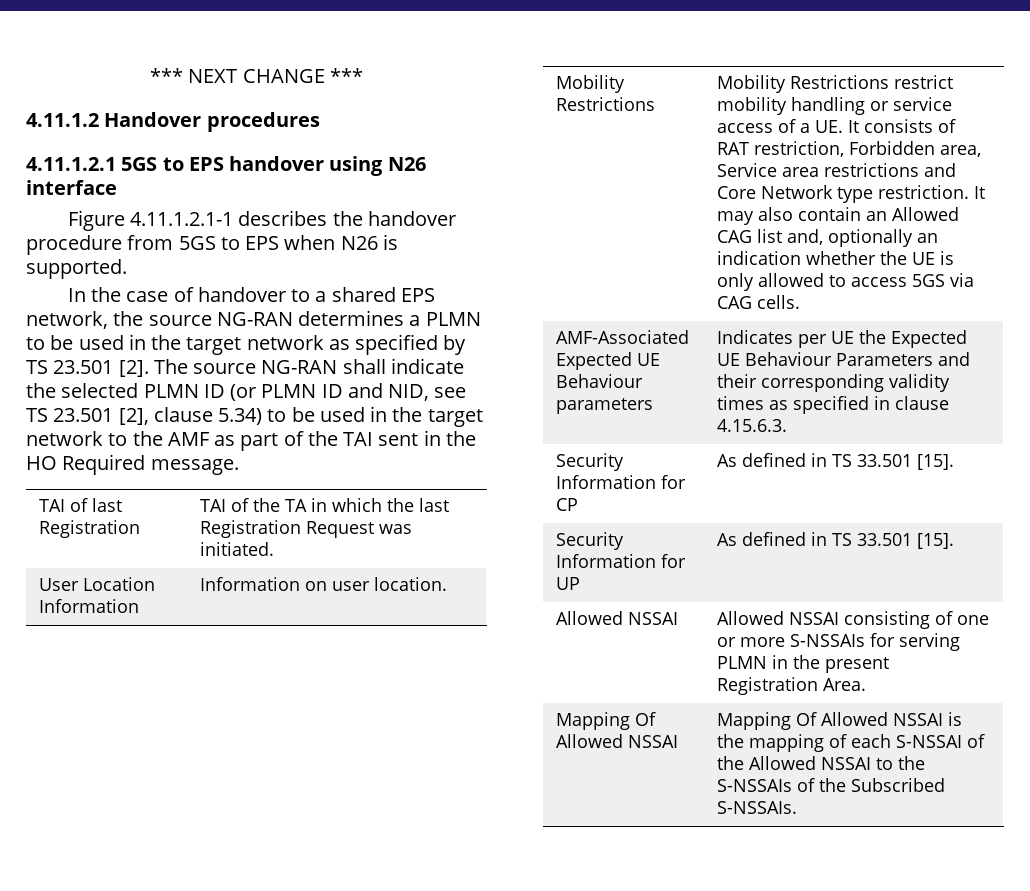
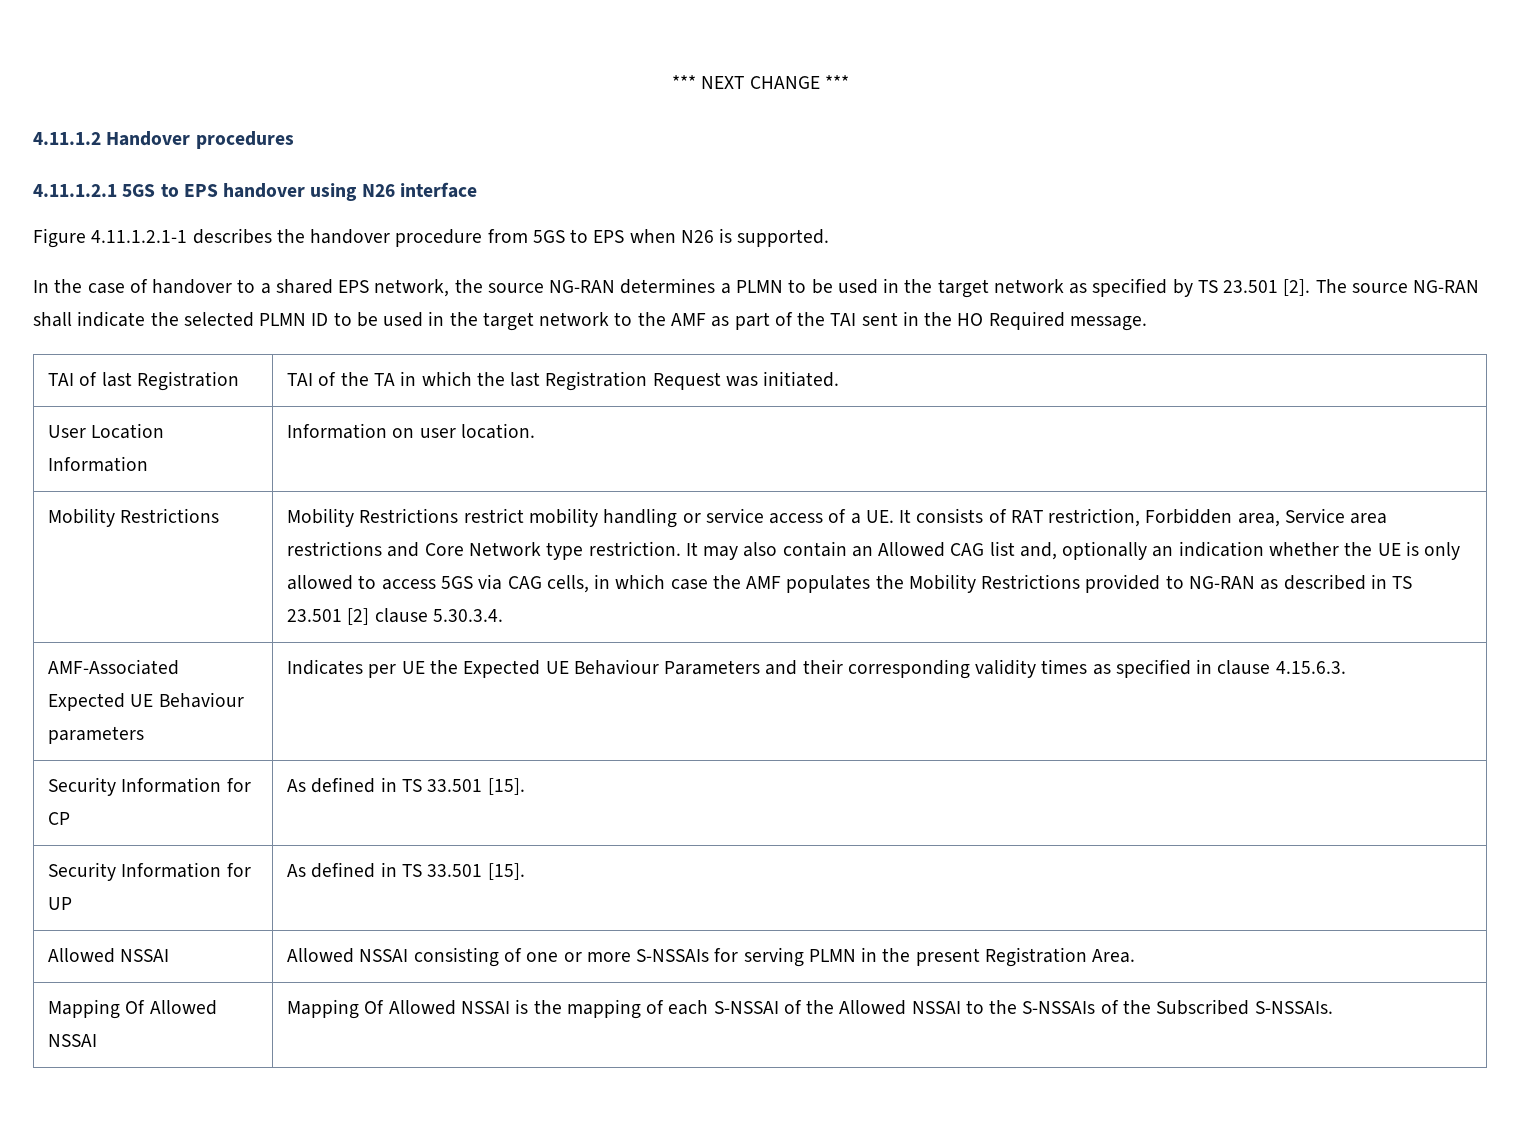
- The source NG-RAN shall indicate the selected PLMN ID (or PLMN ID and NID, see TS 23.501 [2], clause 5.34) to be used in the target network to the AMF as part of the TAI sent in the HO Required message.
+ The source NG-RAN shall indicate the selected PLMN ID to be used in the target network to the AMF as part of the TAI sent in the HO Required message.
- It may also contain an Allowed CAG list and, optionally an indication whether the UE is only allowed to access 5GS via CAG cells.
+ It may also contain an Allowed CAG list and, optionally an indication whether the UE is only allowed to access 5GS via CAG cells, in which case the AMF populates the Mobility Restrictions provided to NG-RAN as described in TS 23.501 [2] clause 5.30.3.4.

